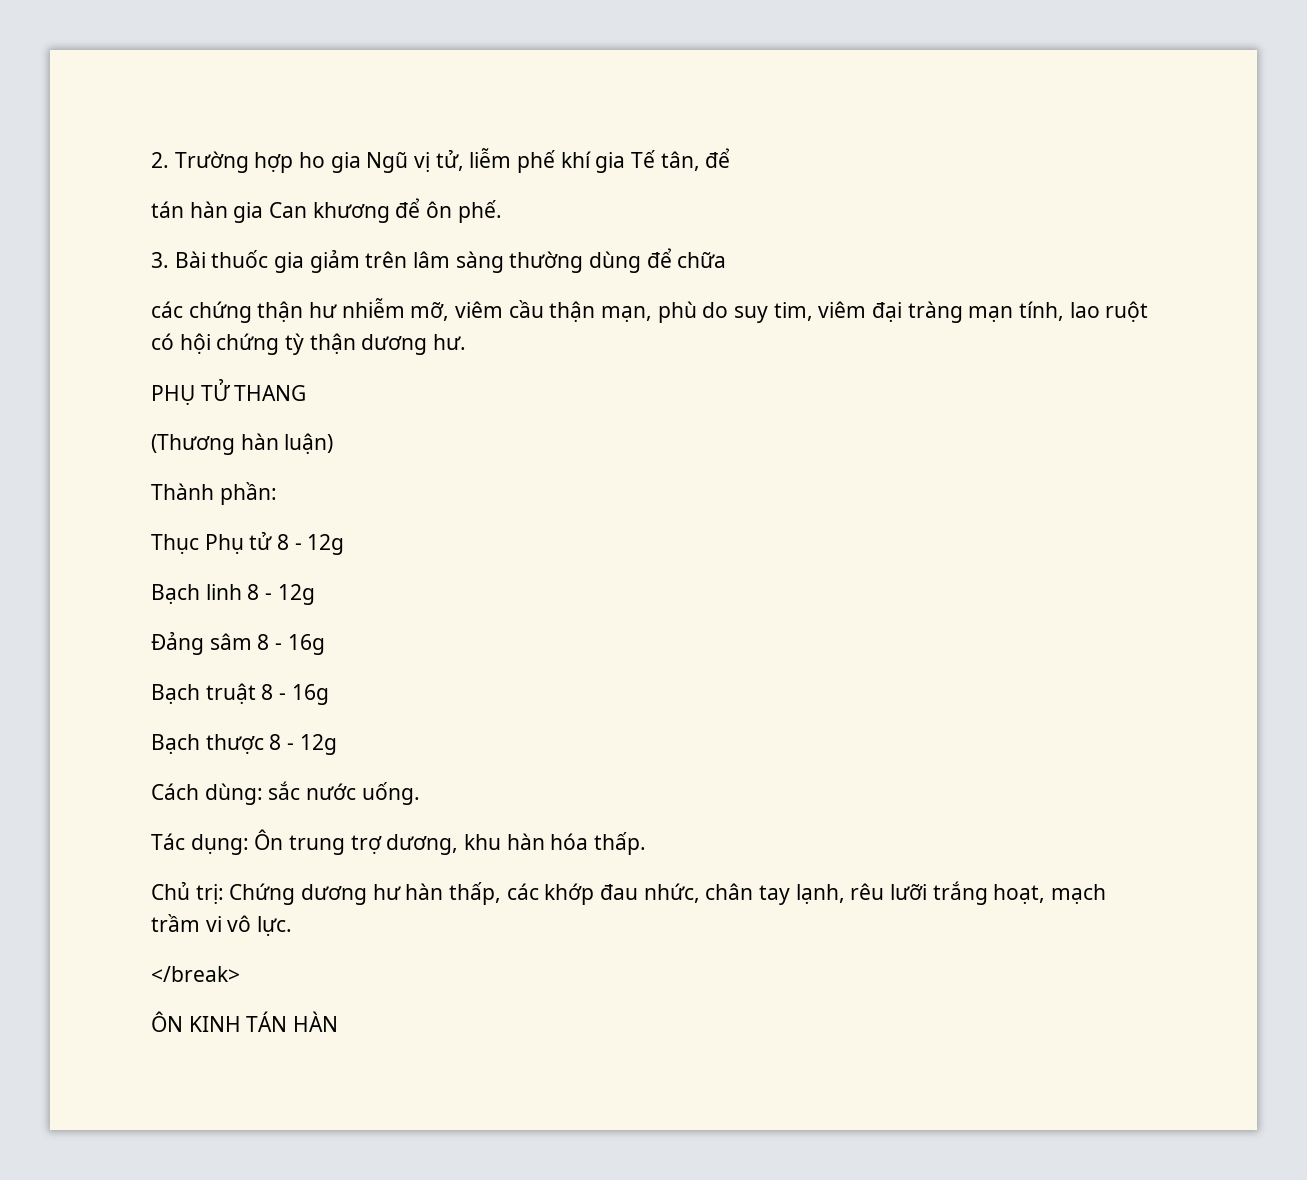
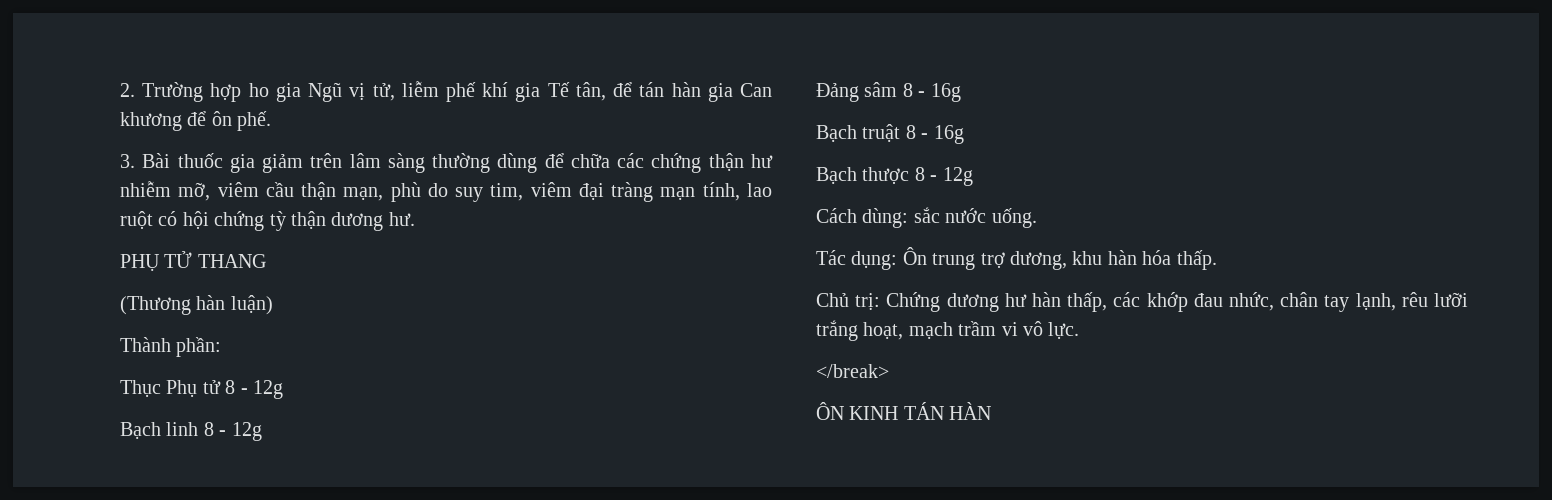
- 2. Trường hợp ho gia Ngũ vị tử, liễm phế khí gia Tế tân, để
- tán hàn gia Can khương để ôn phế.
+ 2. Trường hợp ho gia Ngũ vị tử, liễm phế khí gia Tế tân, để tán hàn gia Can khương để ôn phế.
- 3. Bài thuốc gia giảm trên lâm sàng thường dùng để chữa
- các chứng thận hư nhiễm mỡ, viêm cầu thận mạn, phù do suy tim, viêm đại tràng mạn tính, lao ruột có hội chứng tỳ thận dương hư.
+ 3. Bài thuốc gia giảm trên lâm sàng thường dùng để chữa các chứng thận hư nhiễm mỡ, viêm cầu thận mạn, phù do suy tim, viêm đại tràng mạn tính, lao ruột có hội chứng tỳ thận dương hư.

